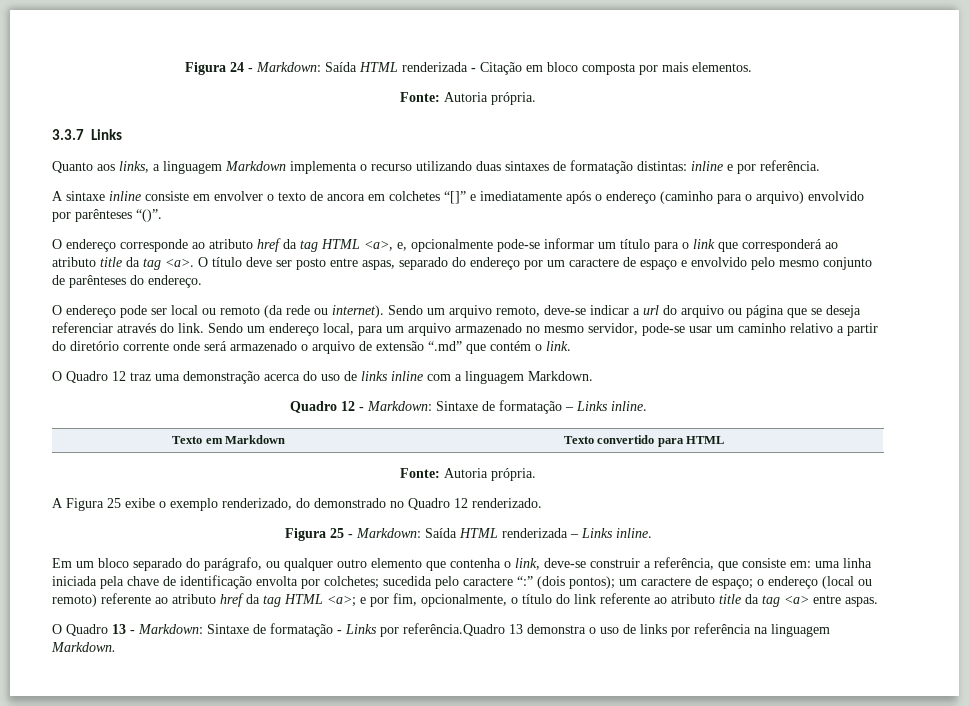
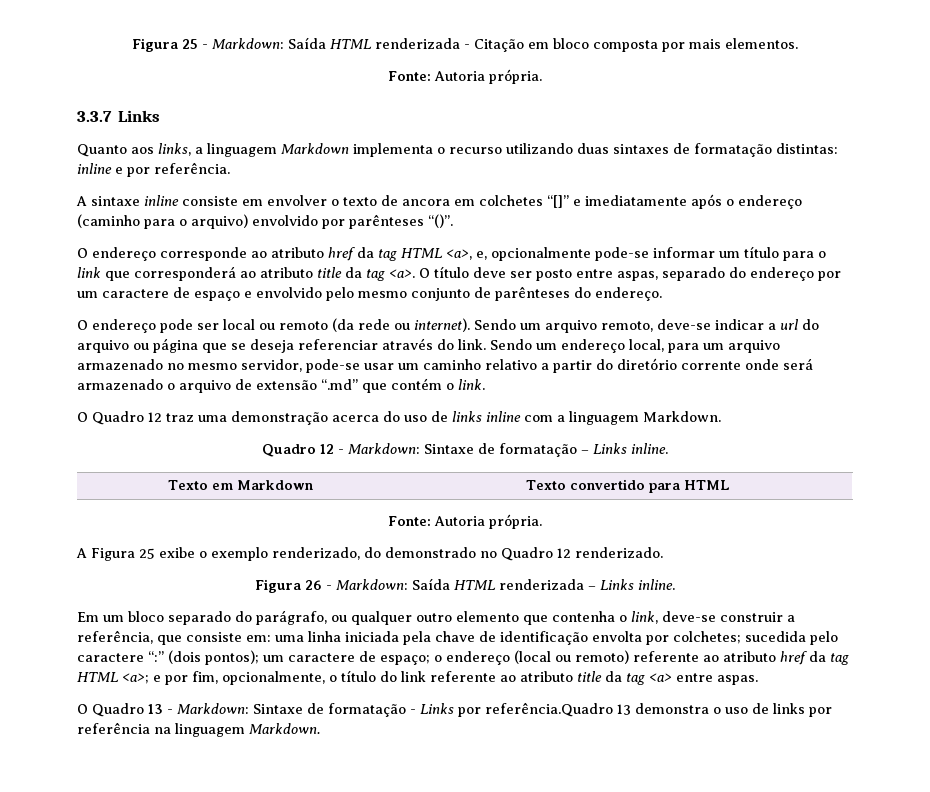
- Figura 24 - Markdown: Saída HTML renderizada - Citação em bloco composta por mais elementos.
+ Figura 25 - Markdown: Saída HTML renderizada - Citação em bloco composta por mais elementos.
- Figura 25 - Markdown: Saída HTML renderizada – Links inline.
+ Figura 26 - Markdown: Saída HTML renderizada – Links inline.

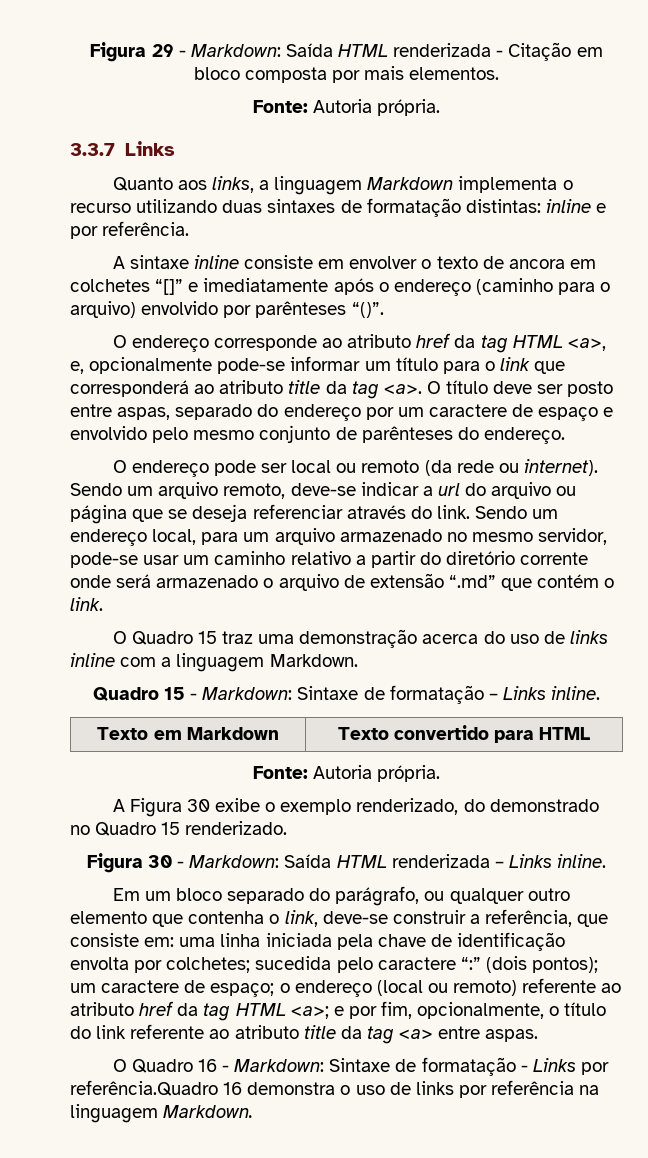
- Figura 25 - Markdown: Saída HTML renderizada - Citação em bloco composta por mais elementos.
+ Figura 29 - Markdown: Saída HTML renderizada - Citação em bloco composta por mais elementos.
- O Quadro 12 traz uma demonstração acerca do uso de links inline com a linguagem Markdown.
+ O Quadro 15 traz uma demonstração acerca do uso de links inline com a linguagem Markdown.
- Quadro 12 - Markdown: Sintaxe de formatação – Links inline.
+ Quadro 15 - Markdown: Sintaxe de formatação – Links inline.
- A Figura 25 exibe o exemplo renderizado, do demonstrado no Quadro 12 renderizado.
+ A Figura 30 exibe o exemplo renderizado, do demonstrado no Quadro 15 renderizado.
- Figura 26 - Markdown: Saída HTML renderizada – Links inline.
+ Figura 30 - Markdown: Saída HTML renderizada – Links inline.
- O Quadro 13 - Markdown: Sintaxe de formatação - Links por referência.Quadro 13 demonstra o uso de links por referência na linguagem Markdown.
+ O Quadro 16 - Markdown: Sintaxe de formatação - Links por referência.Quadro 16 demonstra o uso de links por referência na linguagem Markdown.

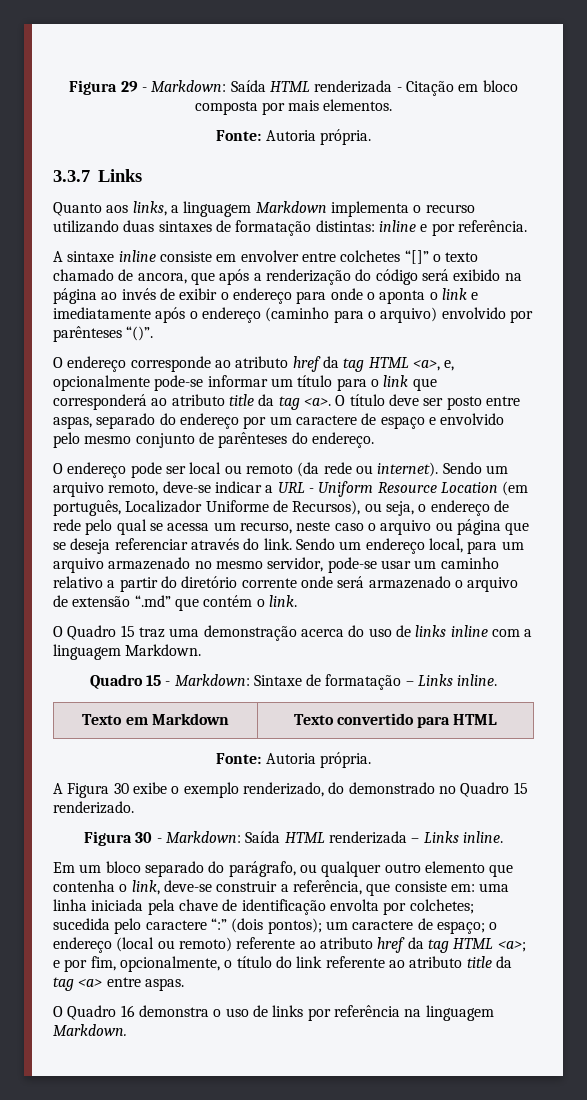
- A sintaxe inline consiste em envolver o texto de ancora em colchetes “[]” e imediatamente após o endereço (caminho para o arquivo) envolvido por parênteses “()”.
+ A sintaxe inline consiste em envolver entre colchetes “[]” o texto chamado de ancora, que após a renderização do código será exibido na página ao invés de exibir o endereço para onde o aponta o link e imediatamente após o endereço (caminho para o arquivo) envolvido por parênteses “()”.
- Sendo um arquivo remoto, deve-se indicar a url do arquivo ou página que se deseja referenciar através do link.
+ Sendo um arquivo remoto, deve-se indicar a URL - Uniform Resource Location (em português, Localizador Uniforme de Recursos), ou seja, o endereço de rede pelo qual se acessa um recurso, neste caso o arquivo ou página que se deseja referenciar através do link.
- O Quadro 16 - Markdown: Sintaxe de formatação - Links por referência.Quadro 16 demonstra o uso de links por referência na linguagem Markdown.
+ O Quadro 16 demonstra o uso de links por referência na linguagem Markdown.

